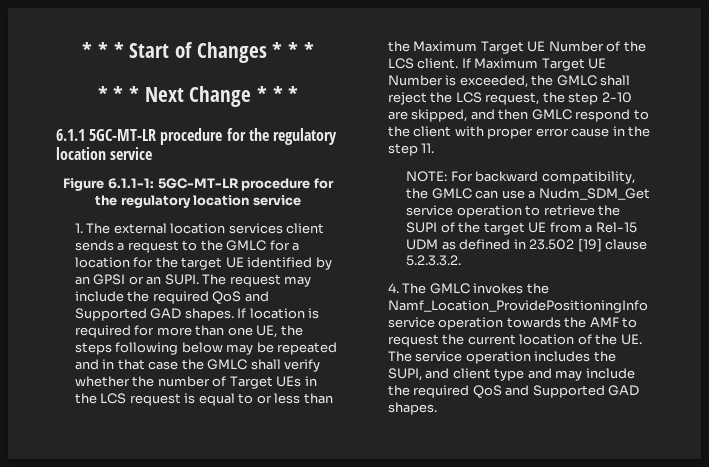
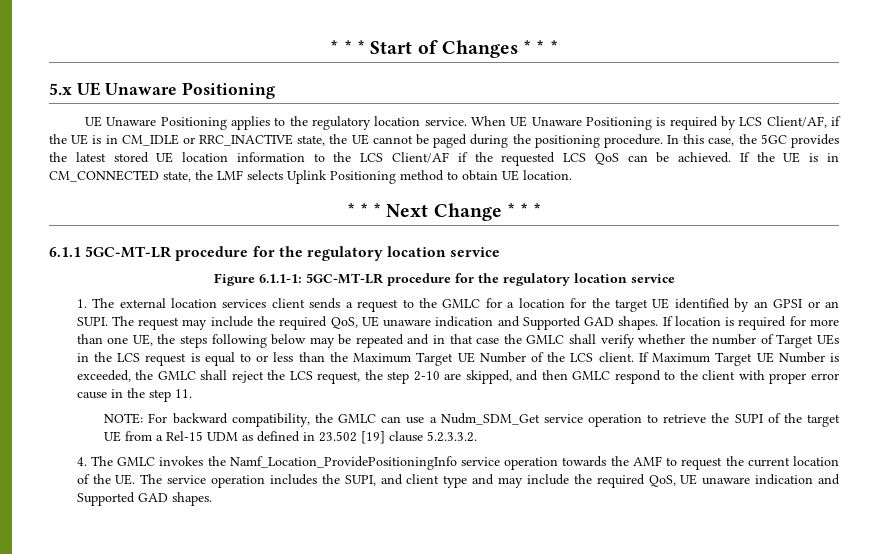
+ 5.x UE Unaware Positioning
+ UE Unaware Positioning applies to the regulatory location service. When UE Unaware Positioning is required by LCS Client/AF, if the UE is in CM_IDLE or RRC_INACTIVE state, the UE cannot be paged during the positioning procedure. In this case, the 5GC provides the latest stored UE location information to the LCS Client/AF if the requested LCS QoS can be achieved. If the UE is in CM_CONNECTED state, the LMF selects Uplink Positioning method to obtain UE location.
- The request may include the required QoS and Supported GAD shapes.
+ The request may include the required QoS, UE unaware indication and Supported GAD shapes.
- 4. The GMLC invokes the Namf_Location_ProvidePositioningInfo service operation towards the AMF to request the current location of the UE. The service operation includes the SUPI, and client type and may include the required QoS and Supported GAD shapes.
+ 4. The GMLC invokes the Namf_Location_ProvidePositioningInfo service operation towards the AMF to request the current location of the UE. The service operation includes the SUPI, and client type and may include the required QoS, UE unaware indication and Supported GAD shapes.

